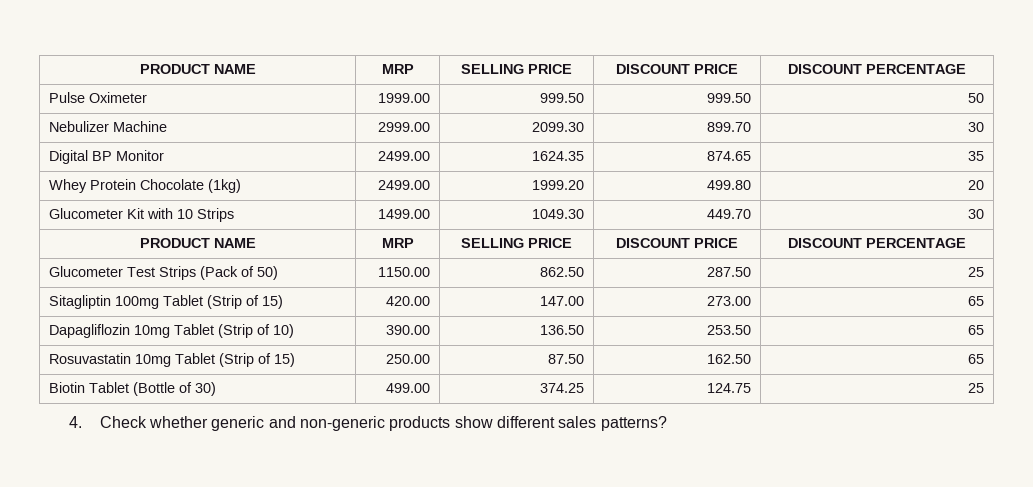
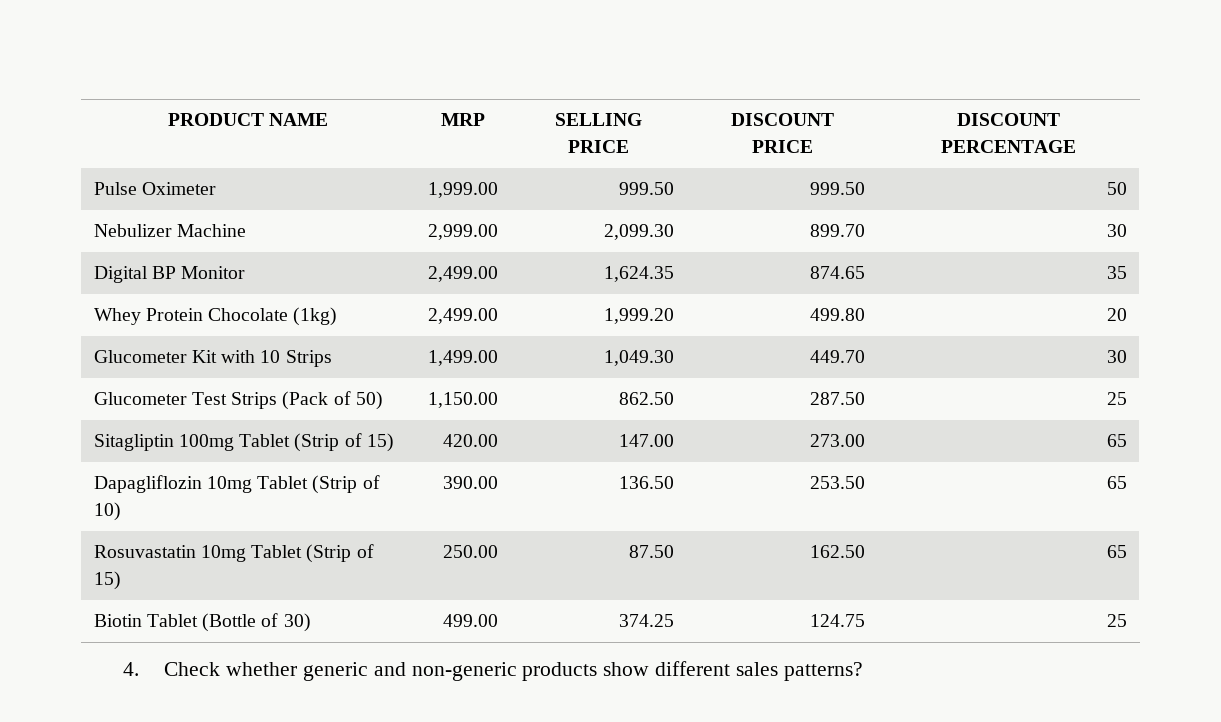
- Pulse Oximeter | 1999.00 | 999.50 | 999.50 | 50
+ Pulse Oximeter | 1,999.00 | 999.50 | 999.50 | 50
- Nebulizer Machine | 2999.00 | 2099.30 | 899.70 | 30
+ Nebulizer Machine | 2,999.00 | 2,099.30 | 899.70 | 30
- Digital BP Monitor | 2499.00 | 1624.35 | 874.65 | 35
+ Digital BP Monitor | 2,499.00 | 1,624.35 | 874.65 | 35
- Whey Protein Chocolate (1kg) | 2499.00 | 1999.20 | 499.80 | 20
+ Whey Protein Chocolate (1kg) | 2,499.00 | 1,999.20 | 499.80 | 20
- Glucometer Kit with 10 Strips | 1499.00 | 1049.30 | 449.70 | 30
- PRODUCT NAME | MRP | SELLING PRICE | DISCOUNT PRICE | DISCOUNT PERCENTAGE
+ Glucometer Kit with 10 Strips | 1,499.00 | 1,049.30 | 449.70 | 30
- Glucometer Test Strips (Pack of 50) | 1150.00 | 862.50 | 287.50 | 25
+ Glucometer Test Strips (Pack of 50) | 1,150.00 | 862.50 | 287.50 | 25

